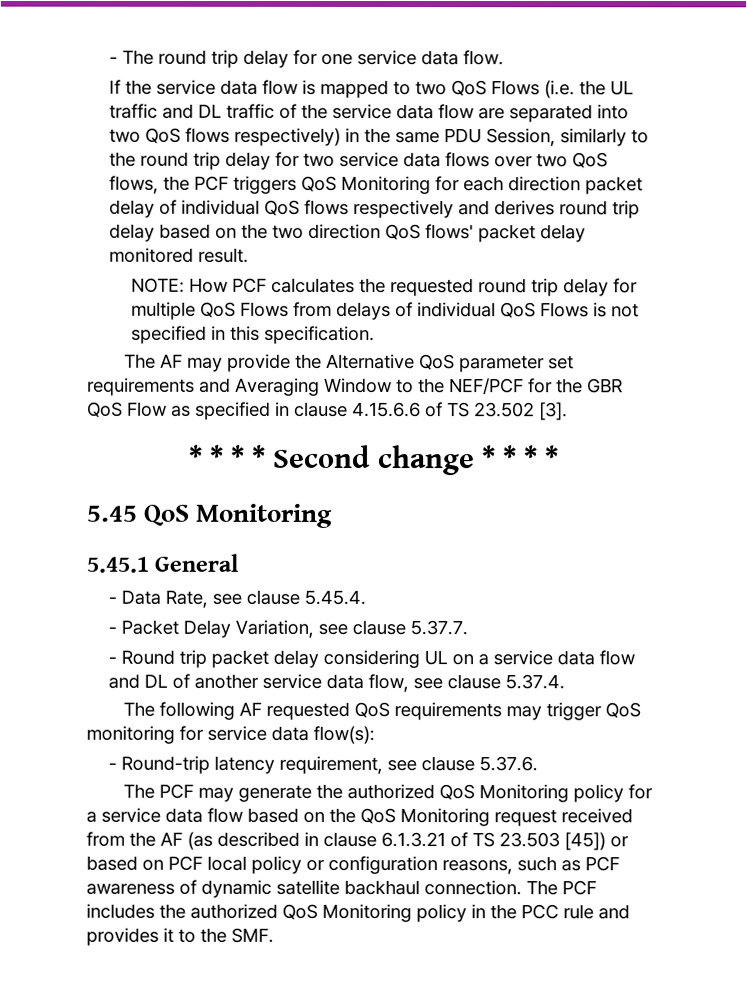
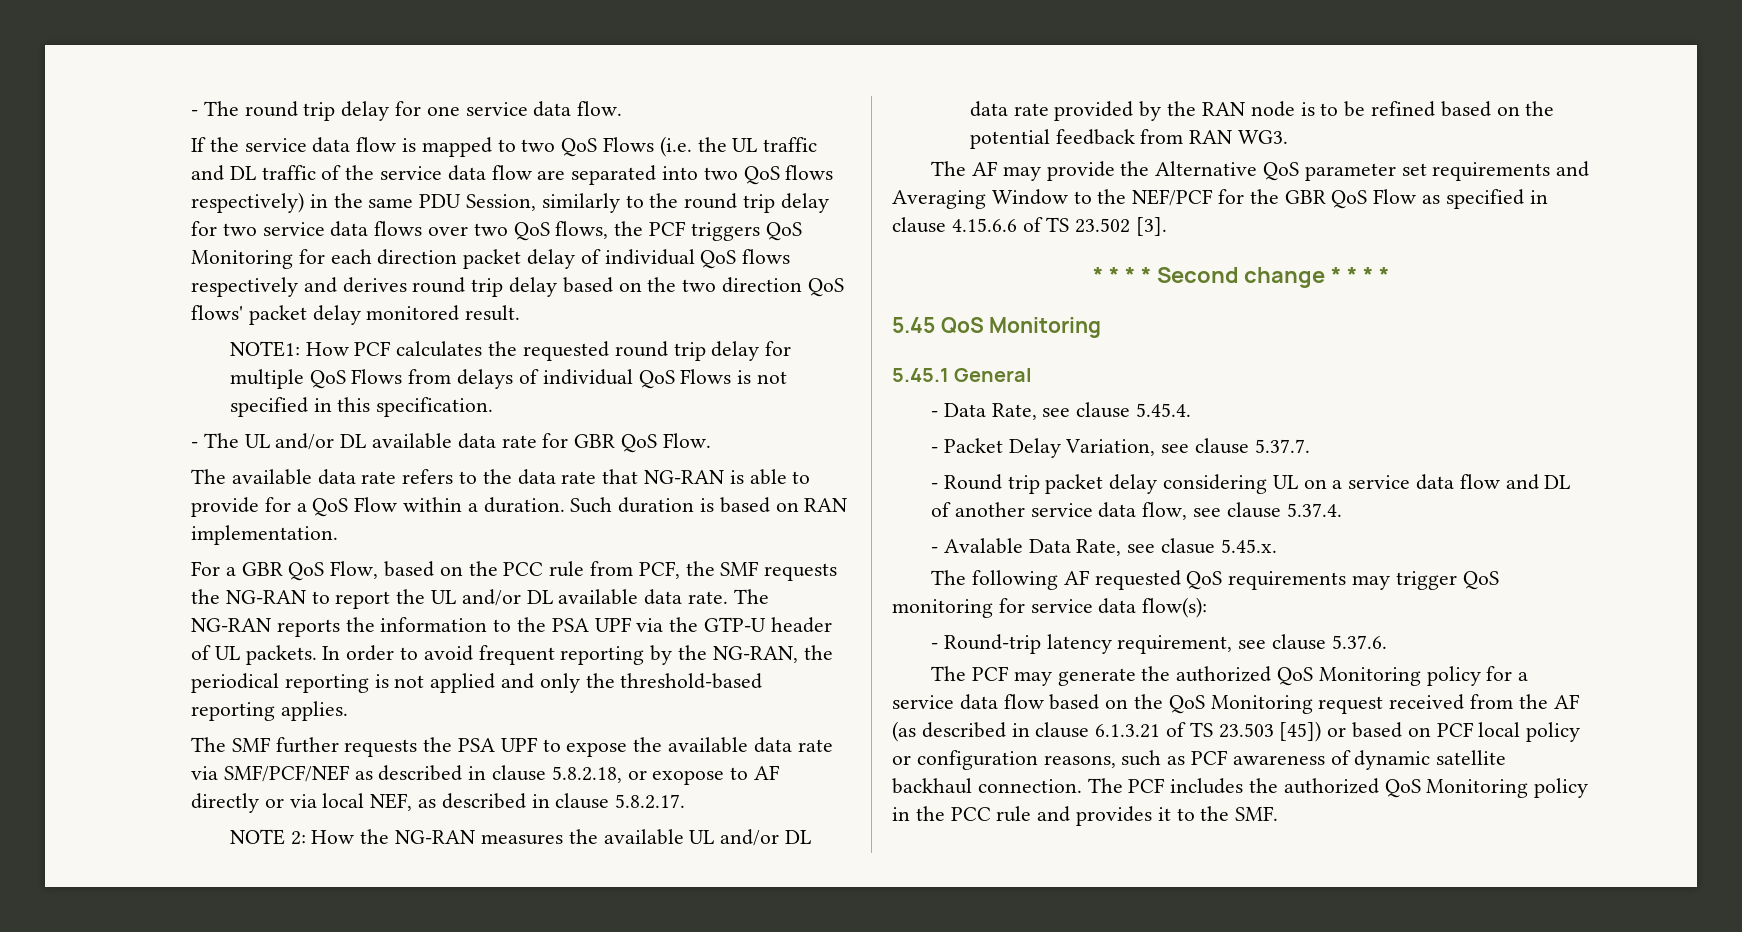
- NOTE: How PCF calculates the requested round trip delay for multiple QoS Flows from delays of individual QoS Flows is not specified in this specification.
+ NOTE1: How PCF calculates the requested round trip delay for multiple QoS Flows from delays of individual QoS Flows is not specified in this specification.
+ - The UL and/or DL available data rate for GBR QoS Flow.
+ The available data rate refers to the data rate that NG-RAN is able to provide for a QoS Flow within a duration. Such duration is based on RAN implementation.
+ For a GBR QoS Flow, based on the PCC rule from PCF, the SMF requests the NG-RAN to report the UL and/or DL available data rate. The NG-RAN reports the information to the PSA UPF via the GTP-U header of UL packets. In order to avoid frequent reporting by the NG-RAN, the periodical reporting is not applied and only the threshold-based reporting applies.
+ The SMF further requests the PSA UPF to expose the available data rate via SMF/PCF/NEF as described in clause 5.8.2.18, or exopose to AF directly or via local NEF, as described in clause 5.8.2.17.
+ NOTE 2: How the NG-RAN measures the available UL and/or DL data rate provided by the RAN node is to be refined based on the potential feedback from RAN WG3.
+ - Avalable Data Rate, see clasue 5.45.x.

